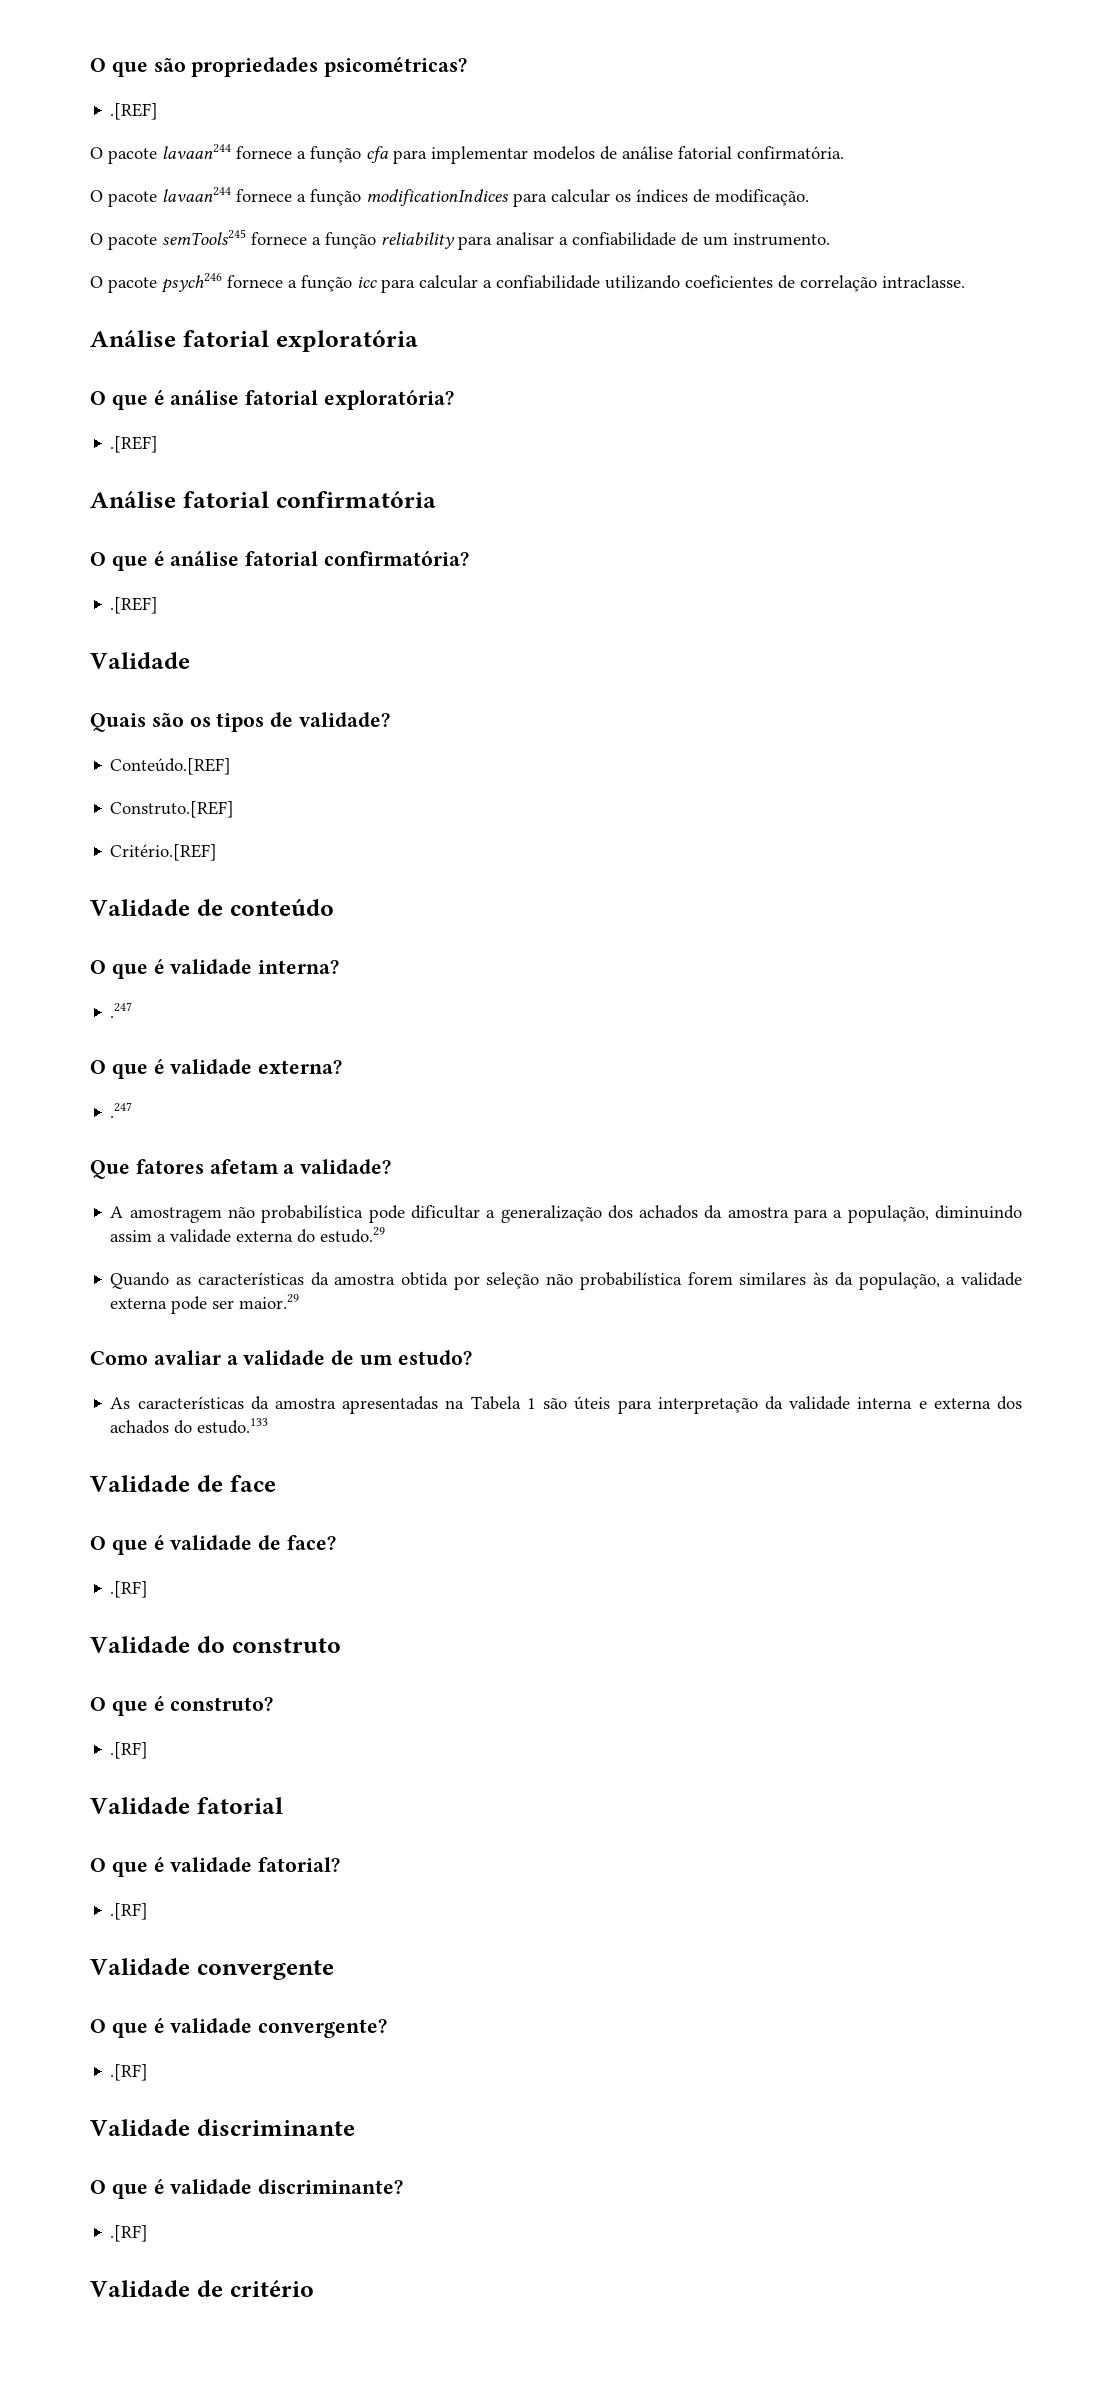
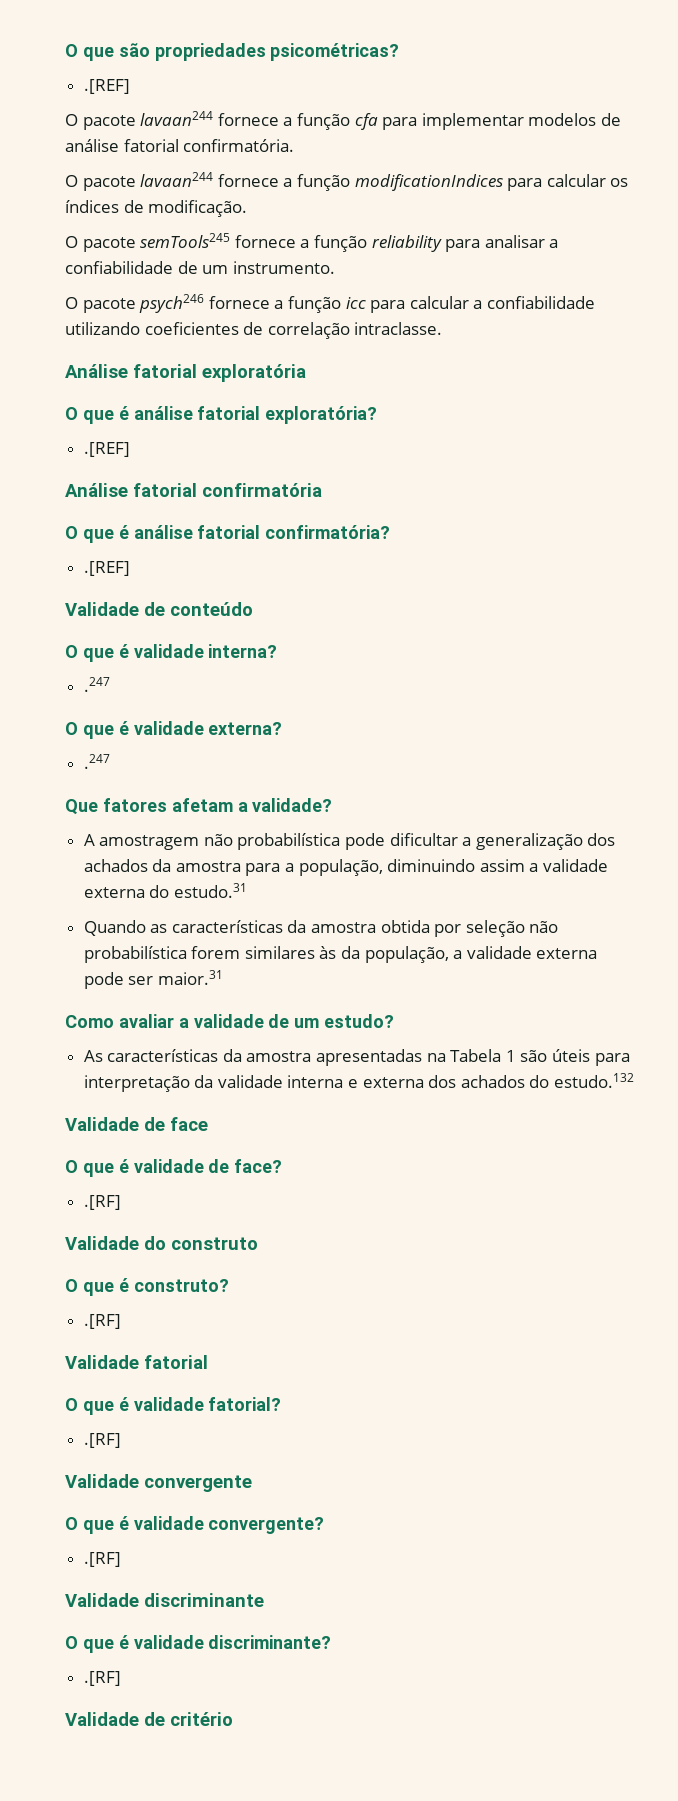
  O que é análise fatorial confirmatória?
  .[REF]
- Validade
- Quais são os tipos de validade?
- Conteúdo.[REF]
- Construto.[REF]
- Critério.[REF]
- A amostragem não probabilística pode dificultar a generalização dos achados da amostra para a população, diminuindo assim a validade externa do estudo.29
+ A amostragem não probabilística pode dificultar a generalização dos achados da amostra para a população, diminuindo assim a validade externa do estudo.31
- Quando as características da amostra obtida por seleção não probabilística forem similares às da população, a validade externa pode ser maior.29
+ Quando as características da amostra obtida por seleção não probabilística forem similares às da população, a validade externa pode ser maior.31
- As características da amostra apresentadas na Tabela 1 são úteis para interpretação da validade interna e externa dos achados do estudo.133
+ As características da amostra apresentadas na Tabela 1 são úteis para interpretação da validade interna e externa dos achados do estudo.132

